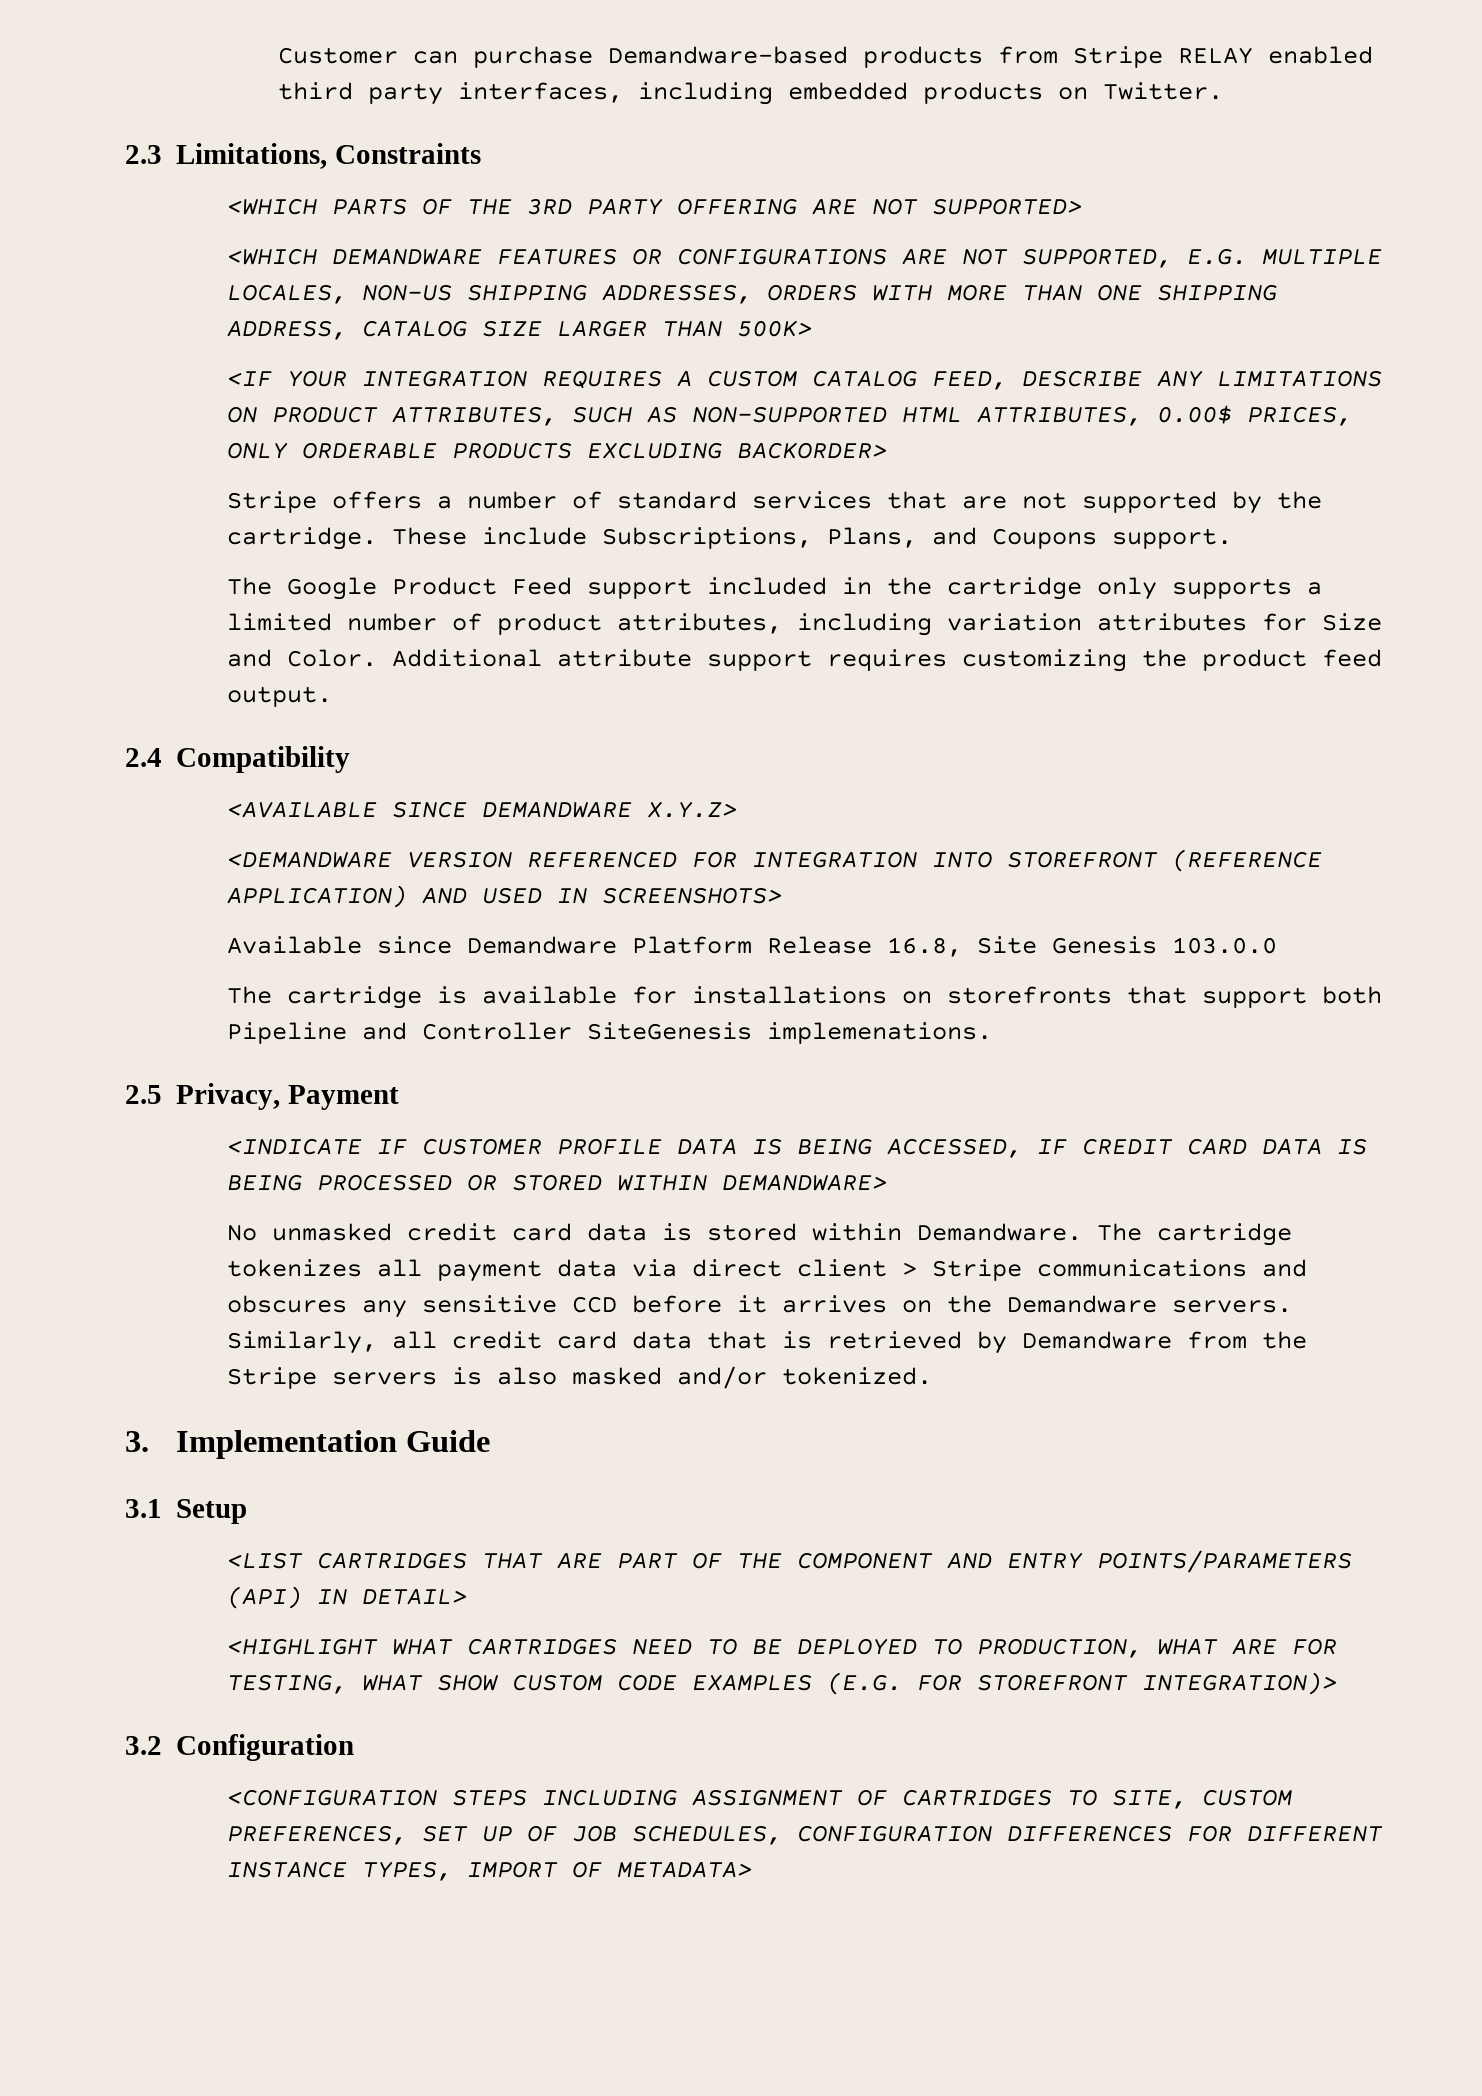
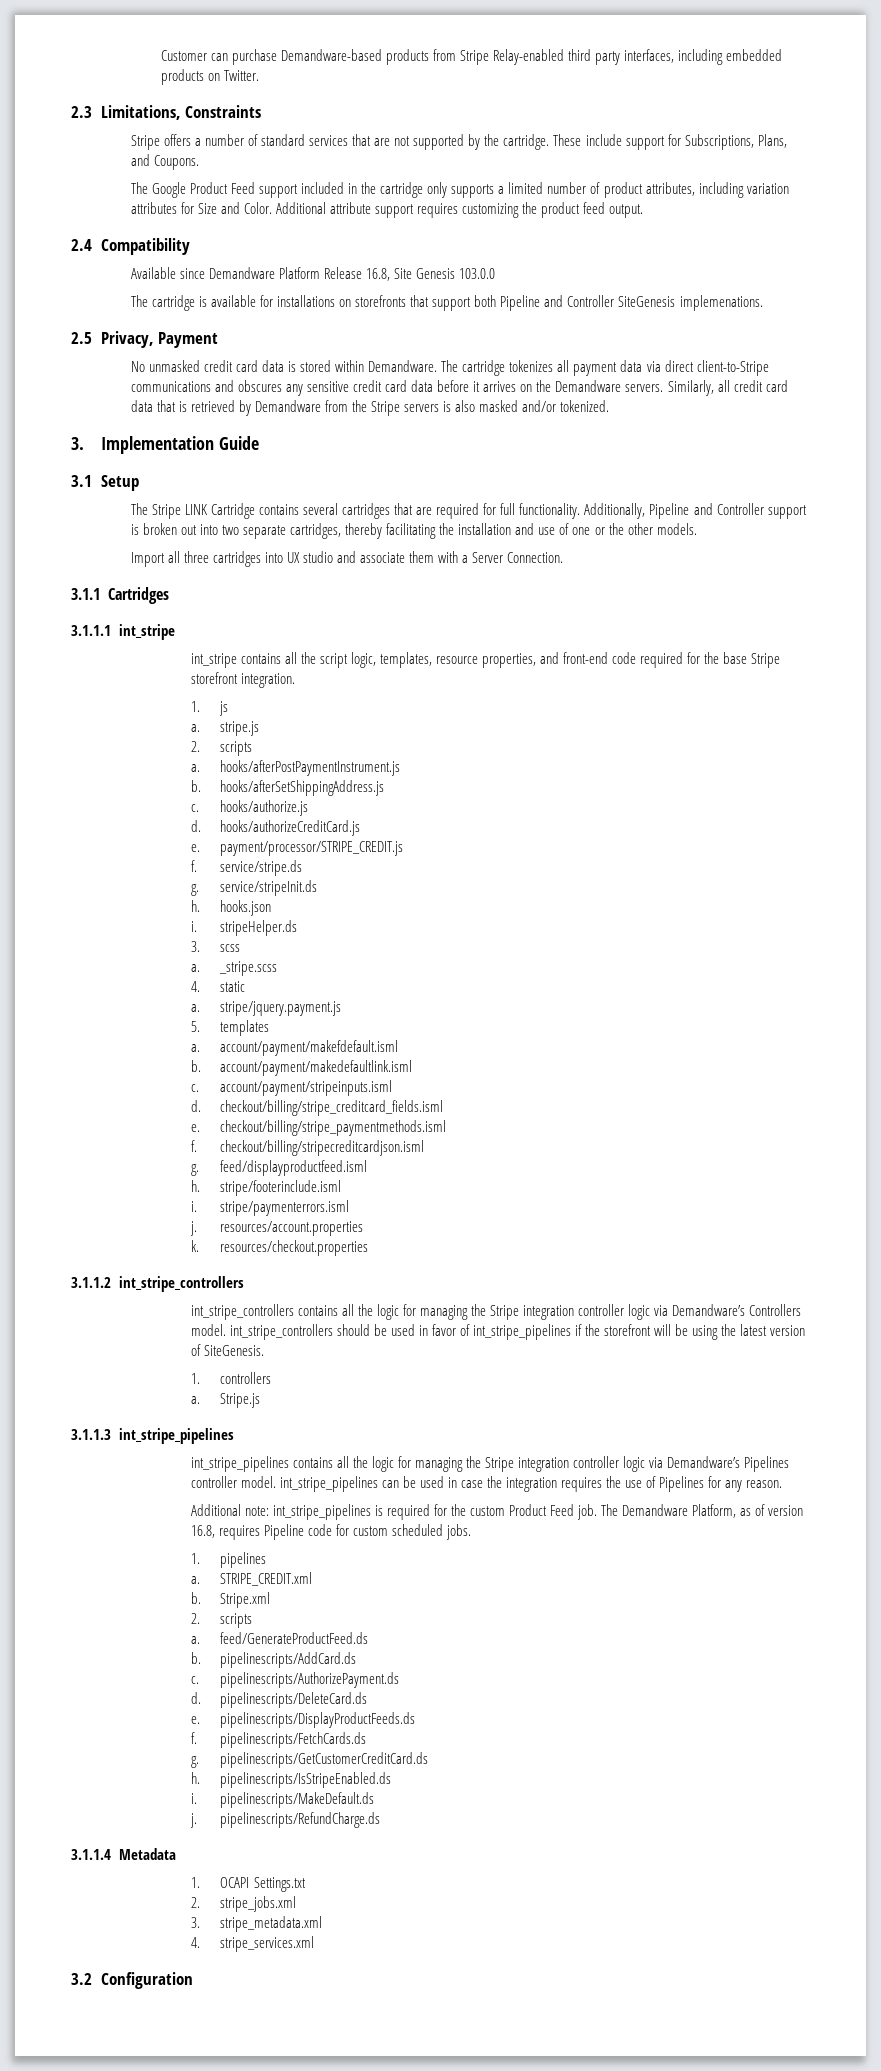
- Customer can purchase Demandware-based products from Stripe RELAY enabled third party interfaces, including embedded products on Twitter.
+ Customer can purchase Demandware-based products from Stripe Relay-enabled third party interfaces, including embedded products on Twitter.
- <WHICH PARTS OF THE 3RD PARTY OFFERING ARE NOT SUPPORTED>
- <WHICH DEMANDWARE FEATURES OR CONFIGURATIONS ARE NOT SUPPORTED, E.G. MULTIPLE LOCALES, NON-US SHIPPING ADDRESSES, ORDERS WITH MORE THAN ONE SHIPPING ADDRESS, CATALOG SIZE LARGER THAN 500K>
- <IF YOUR INTEGRATION REQUIRES A CUSTOM CATALOG FEED, DESCRIBE ANY LIMITATIONS ON PRODUCT ATTRIBUTES, SUCH AS NON-SUPPORTED HTML ATTRIBUTES, 0.00$ PRICES, ONLY ORDERABLE PRODUCTS EXCLUDING BACKORDER>
- These include Subscriptions, Plans, and Coupons support.
+ These include support for Subscriptions, Plans, and Coupons.
- <AVAILABLE SINCE DEMANDWARE X.Y.Z>
- <DEMANDWARE VERSION REFERENCED FOR INTEGRATION INTO STOREFRONT (REFERENCE APPLICATION) AND USED IN SCREENSHOTS>
- <INDICATE IF CUSTOMER PROFILE DATA IS BEING ACCESSED, IF CREDIT CARD DATA IS BEING PROCESSED OR STORED WITHIN DEMANDWARE>
- The cartridge tokenizes all payment data via direct client > Stripe communications and obscures any sensitive CCD before it arrives on the Demandware servers.
+ The cartridge tokenizes all payment data via direct client-to-Stripe communications and obscures any sensitive credit card data before it arrives on the Demandware servers.
- <LIST CARTRIDGES THAT ARE PART OF THE COMPONENT AND ENTRY POINTS/PARAMETERS (API) IN DETAIL>
- <HIGHLIGHT WHAT CARTRIDGES NEED TO BE DEPLOYED TO PRODUCTION, WHAT ARE FOR TESTING, WHAT SHOW CUSTOM CODE EXAMPLES (E.G. FOR STOREFRONT INTEGRATION)>
+ The Stripe LINK Cartridge contains several cartridges that are required for full functionality. Additionally, Pipeline and Controller support is broken out into two separate cartridges, thereby facilitating the installation and use of one or the other models.
+ Import all three cartridges into UX studio and associate them with a Server Connection.
+ 3.1.1 Cartridges
+ 3.1.1.1 int_stripe
+ int_stripe contains all the script logic, templates, resource properties, and front-end code required for the base Stripe storefront integration.
+ 1. js
+ a. stripe.js
+ 2. scripts
+ a. hooks/afterPostPaymentInstrument.js
+ b. hooks/afterSetShippingAddress.js
+ c. hooks/authorize.js
+ d. hooks/authorizeCreditCard.js
+ e. payment/processor/STRIPE_CREDIT.js
+ f. service/stripe.ds
+ g. service/stripeInit.ds
+ h. hooks.json
+ i. stripeHelper.ds
+ 3. scss
+ a. _stripe.scss
+ 4. static
+ a. stripe/jquery.payment.js
+ 5. templates
+ a. account/payment/makefdefault.isml
+ b. account/payment/makedefaultlink.isml
+ c. account/payment/stripeinputs.isml
+ d. checkout/billing/stripe_creditcard_fields.isml
+ e. checkout/billing/stripe_paymentmethods.isml
+ f. checkout/billing/stripecreditcardjson.isml
+ g. feed/displayproductfeed.isml
+ h. stripe/footerinclude.isml
+ i. stripe/paymenterrors.isml
+ j. resources/account.properties
+ k. resources/checkout.properties
+ 3.1.1.2 int_stripe_controllers
+ int_stripe_controllers contains all the logic for managing the Stripe integration controller logic via Demandware’s Controllers model. int_stripe_controllers should be used in favor of int_stripe_pipelines if the storefront will be using the latest version of SiteGenesis.
+ 1. controllers
+ a. Stripe.js
+ 3.1.1.3 int_stripe_pipelines
+ int_stripe_pipelines contains all the logic for managing the Stripe integration controller logic via Demandware’s Pipelines controller model. int_stripe_pipelines can be used in case the integration requires the use of Pipelines for any reason.
+ Additional note: int_stripe_pipelines is required for the custom Product Feed job. The Demandware Platform, as of version 16.8, requires Pipeline code for custom scheduled jobs.
+ 1. pipelines
+ a. STRIPE_CREDIT.xml
+ b. Stripe.xml
+ 2. scripts
+ a. feed/GenerateProductFeed.ds
+ b. pipelinescripts/AddCard.ds
+ c. pipelinescripts/AuthorizePayment.ds
+ d. pipelinescripts/DeleteCard.ds
+ e. pipelinescripts/DisplayProductFeeds.ds
+ f. pipelinescripts/FetchCards.ds
+ g. pipelinescripts/GetCustomerCreditCard.ds
+ h. pipelinescripts/IsStripeEnabled.ds
+ i. pipelinescripts/MakeDefault.ds
+ j. pipelinescripts/RefundCharge.ds
+ 3.1.1.4 Metadata
+ 1. OCAPI Settings.txt
+ 2. stripe_jobs.xml
+ 3. stripe_metadata.xml
+ 4. stripe_services.xml
  3.2 Configuration
- <CONFIGURATION STEPS INCLUDING ASSIGNMENT OF CARTRIDGES TO SITE, CUSTOM PREFERENCES, SET UP OF JOB SCHEDULES, CONFIGURATION DIFFERENCES FOR DIFFERENT INSTANCE TYPES, IMPORT OF METADATA>

